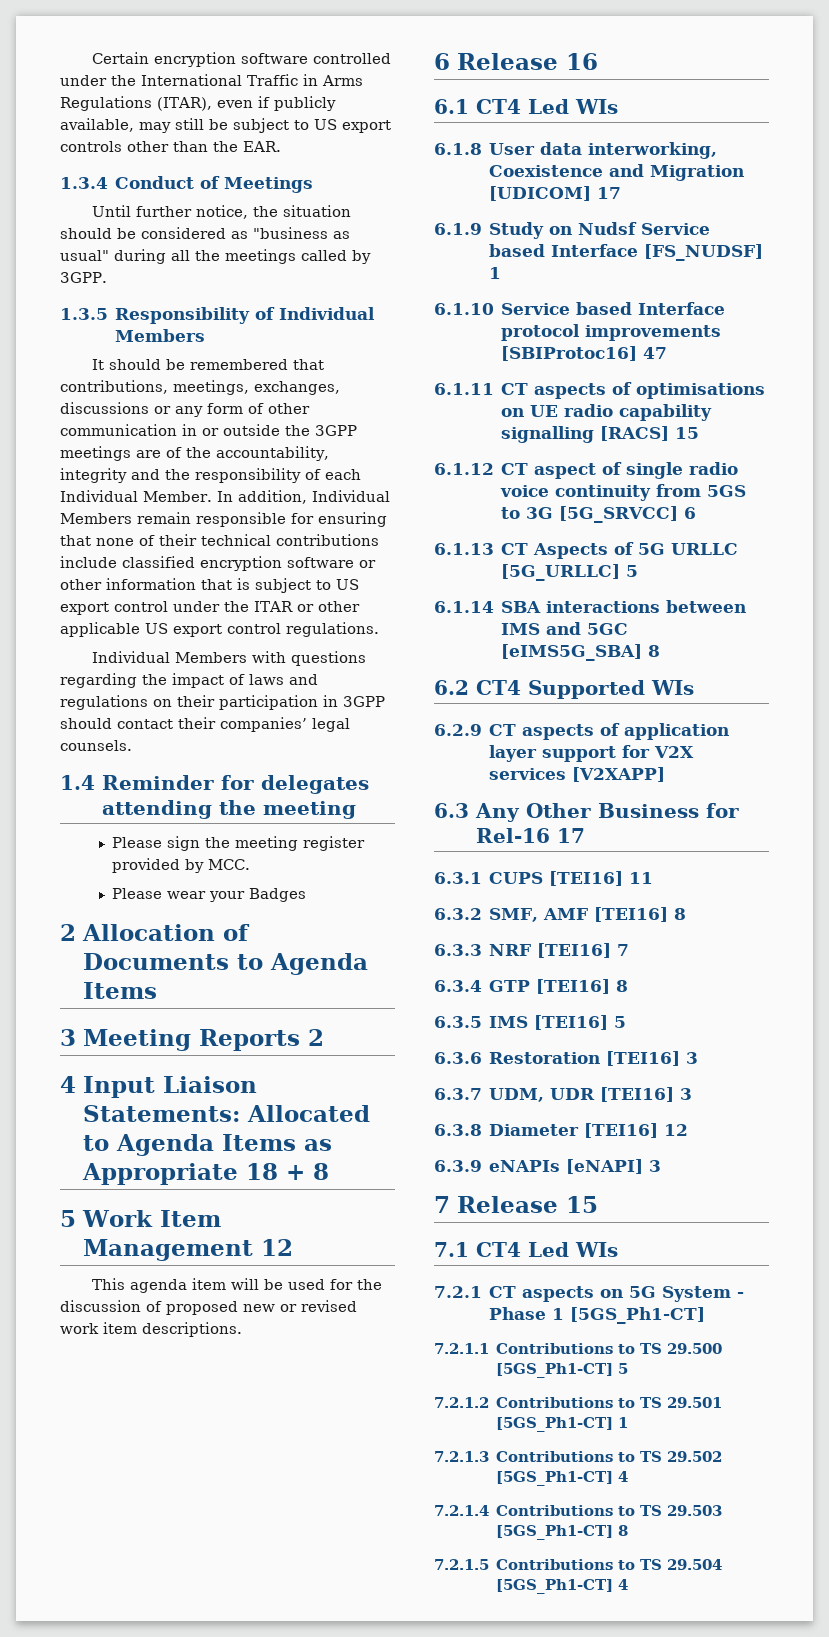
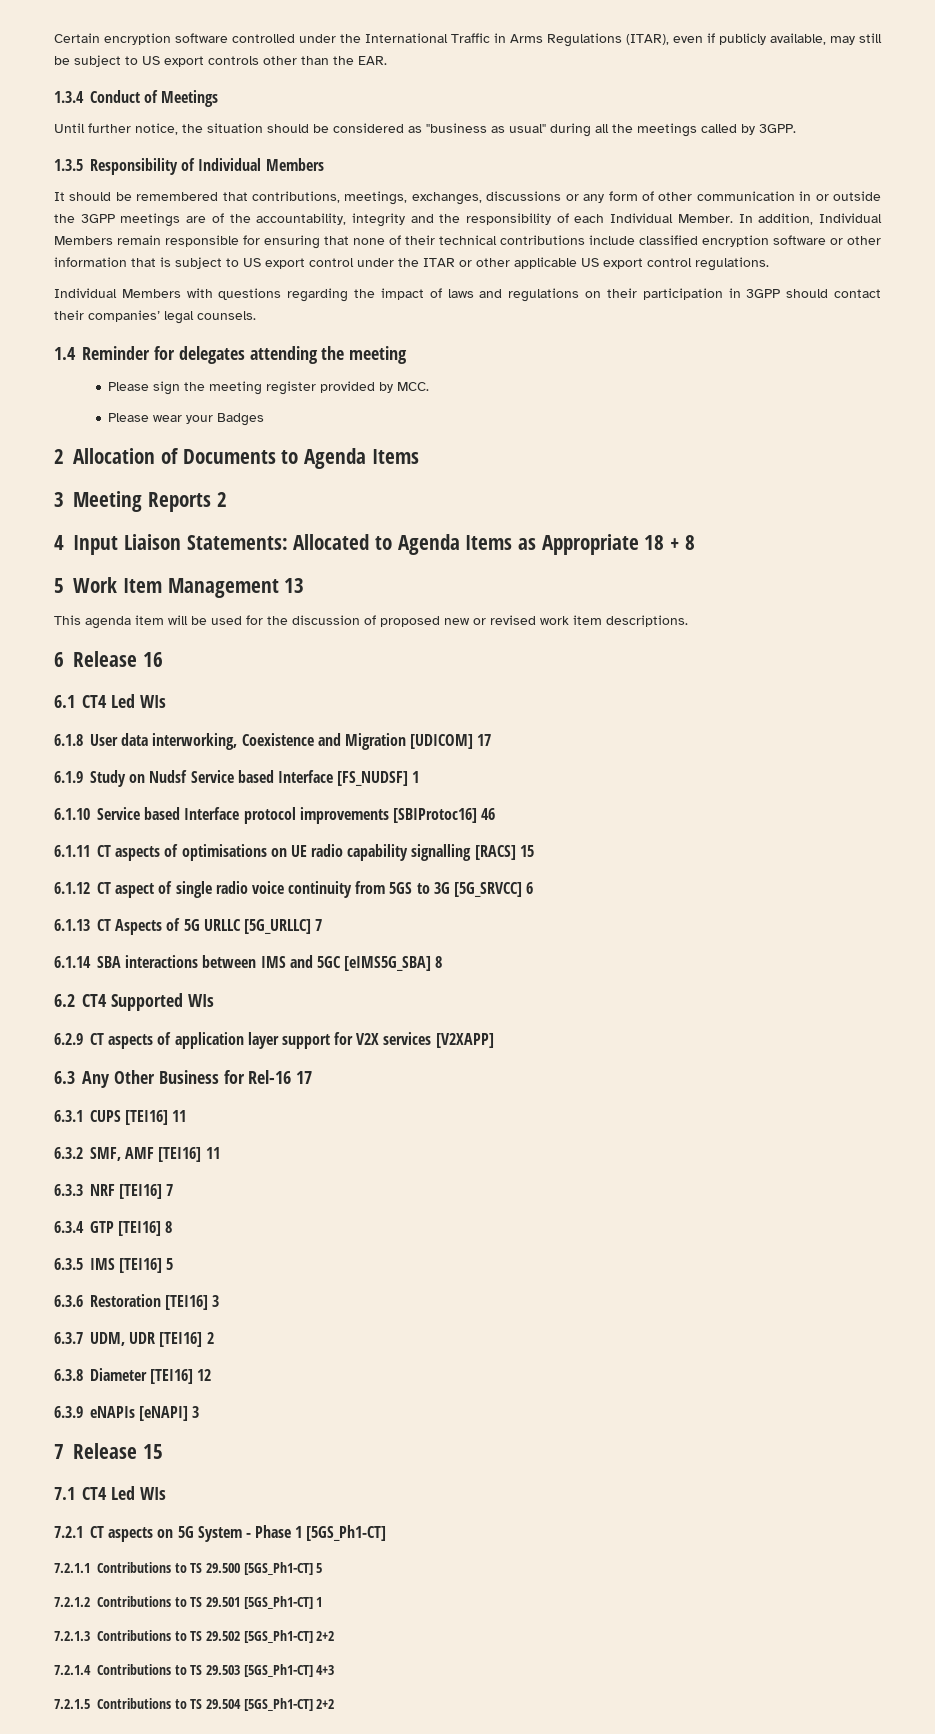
- 5 Work Item Management 12
+ 5 Work Item Management 13
- 6.1.10 Service based Interface protocol improvements [SBIProtoc16] 47
+ 6.1.10 Service based Interface protocol improvements [SBIProtoc16] 46
- 6.1.13 CT Aspects of 5G URLLC [5G_URLLC] 5
+ 6.1.13 CT Aspects of 5G URLLC [5G_URLLC] 7
- 6.3.2 SMF, AMF [TEI16] 8
+ 6.3.2 SMF, AMF [TEI16] 11
- 6.3.7 UDM, UDR [TEI16] 3
+ 6.3.7 UDM, UDR [TEI16] 2
- 7.2.1.3 Contributions to TS 29.502 [5GS_Ph1-CT] 4
+ 7.2.1.3 Contributions to TS 29.502 [5GS_Ph1-CT] 2+2
- 7.2.1.4 Contributions to TS 29.503 [5GS_Ph1-CT] 8
+ 7.2.1.4 Contributions to TS 29.503 [5GS_Ph1-CT] 4+3
- 7.2.1.5 Contributions to TS 29.504 [5GS_Ph1-CT] 4
+ 7.2.1.5 Contributions to TS 29.504 [5GS_Ph1-CT] 2+2

